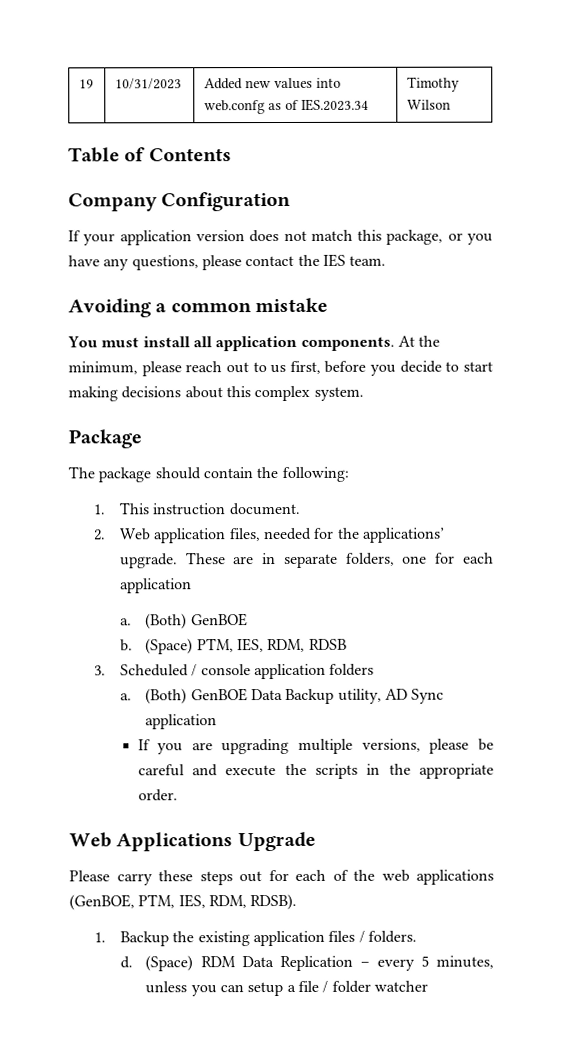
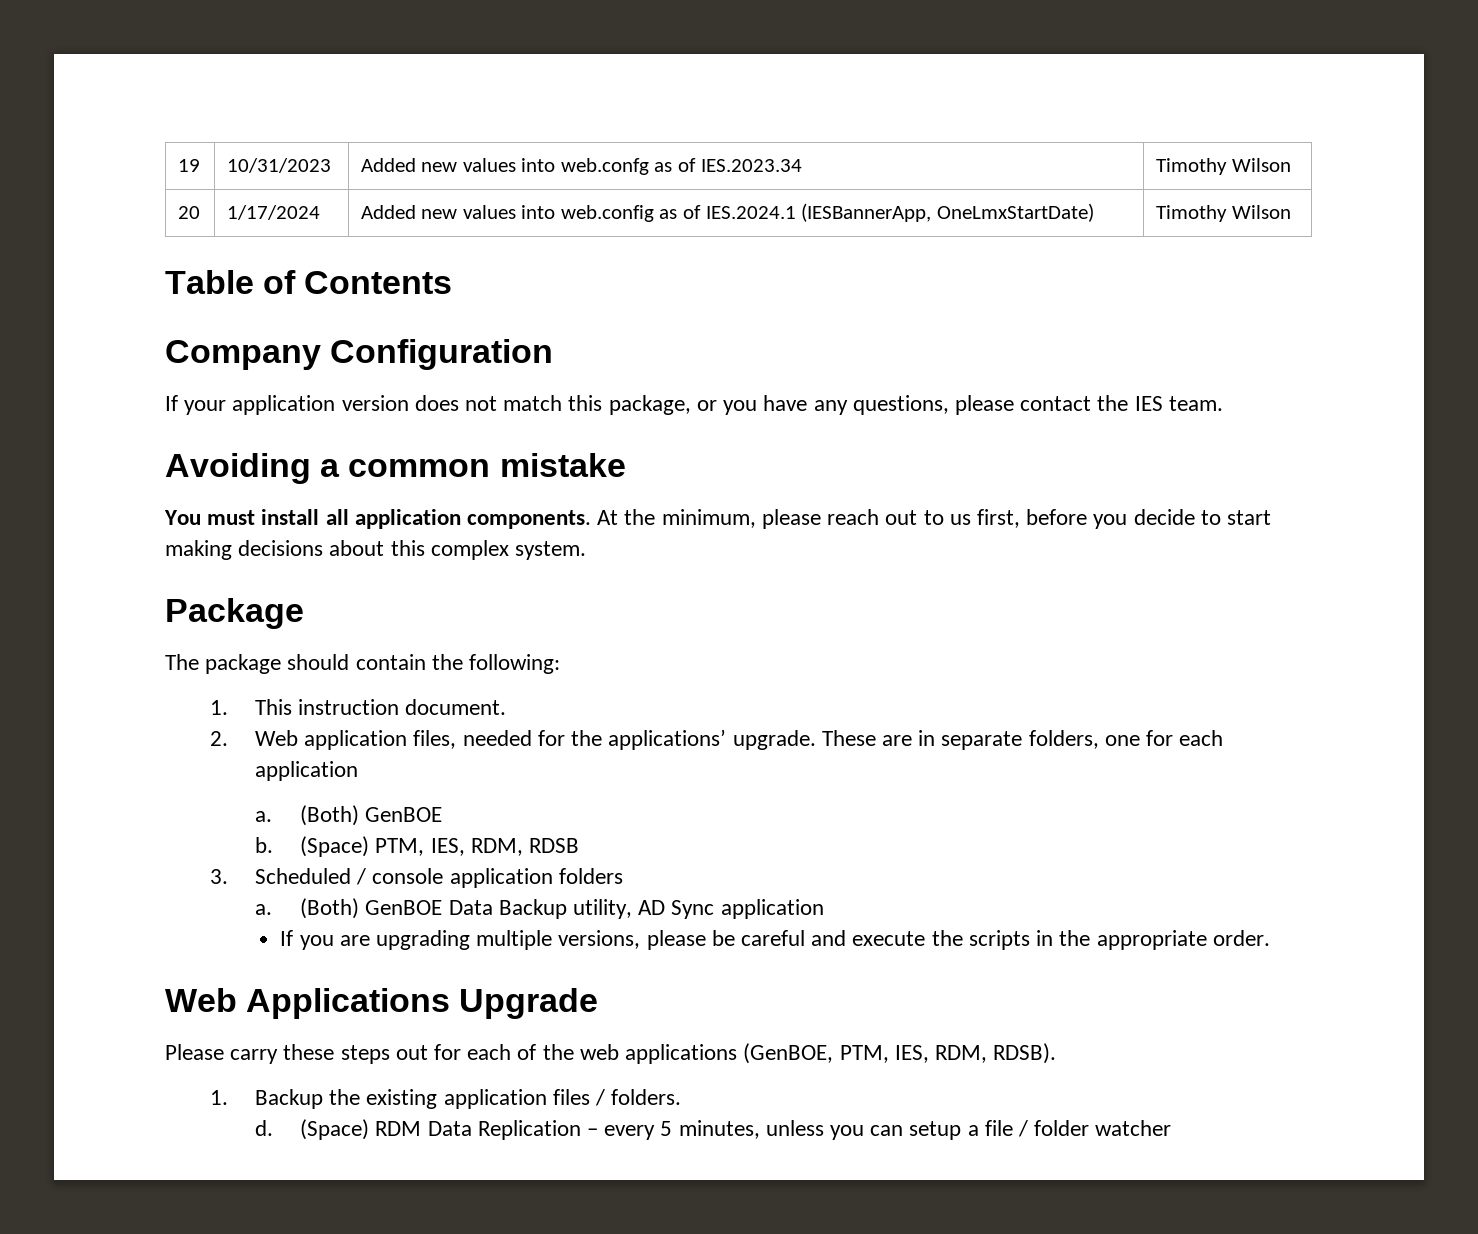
+ 20 | 1/17/2024 | Added new values into web.config as of IES.2024.1 (IESBannerApp, OneLmxStartDate) | Timothy Wilson

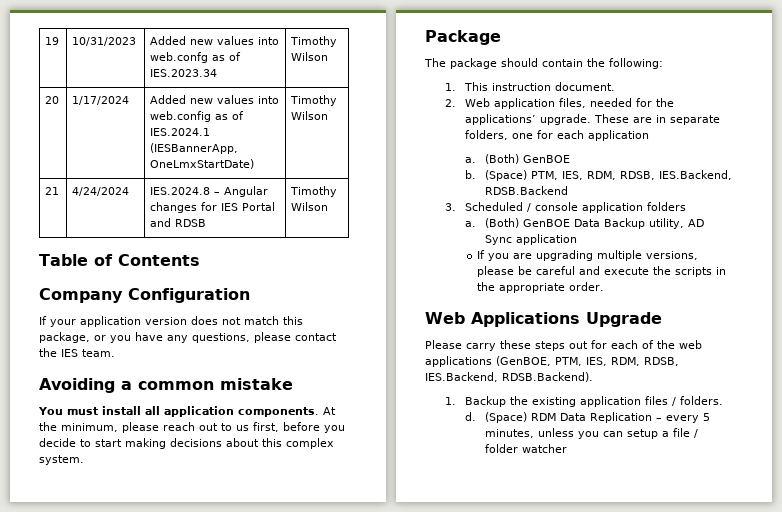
+ 21 | 4/24/2024 | IES.2024.8 – Angular changes for IES Portal and RDSB | Timothy Wilson
- (Space) PTM, IES, RDM, RDSB
+ (Space) PTM, IES, RDM, RDSB, IES.Backend, RDSB.Backend
- Please carry these steps out for each of the web applications (GenBOE, PTM, IES, RDM, RDSB).
+ Please carry these steps out for each of the web applications (GenBOE, PTM, IES, RDM, RDSB, IES.Backend, RDSB.Backend).

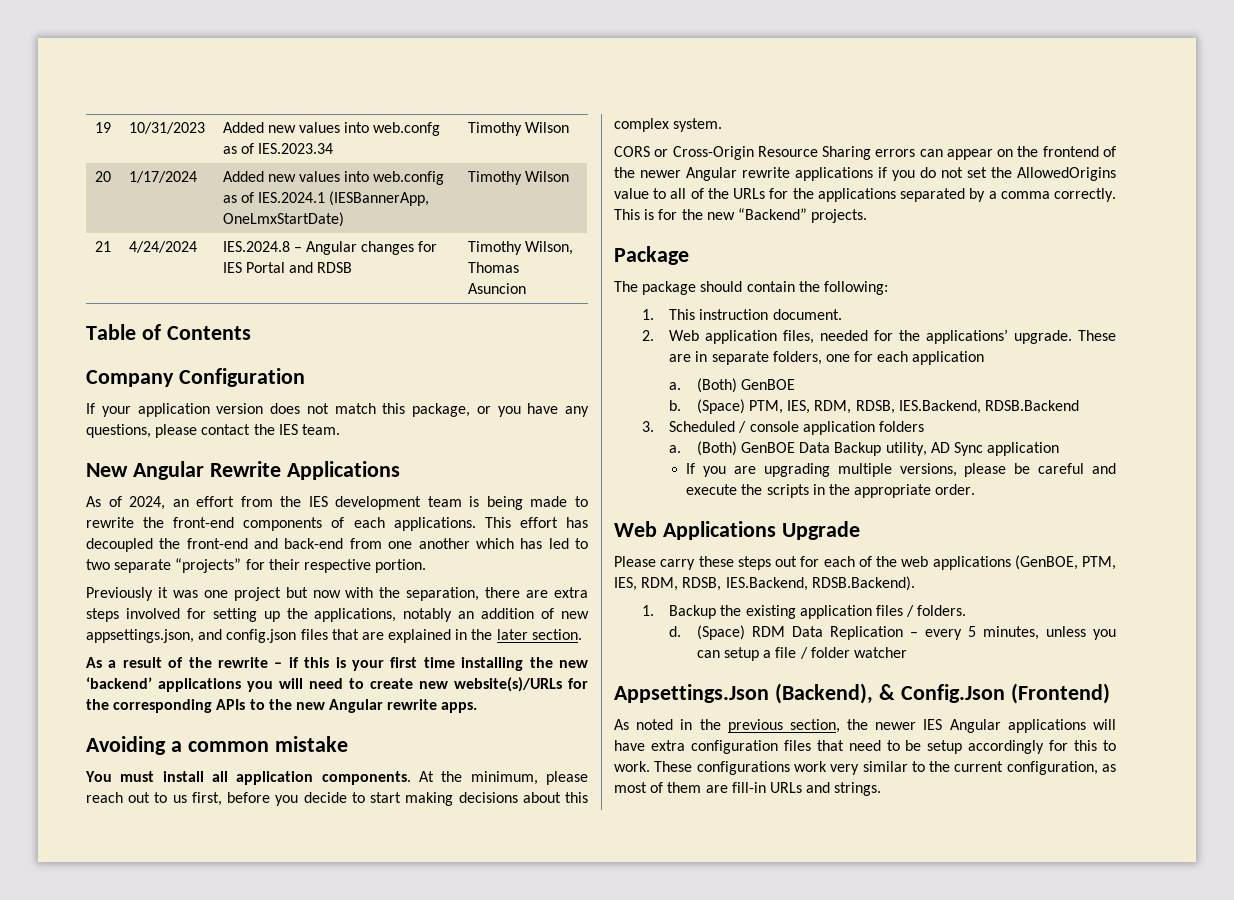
- 21 | 4/24/2024 | IES.2024.8 – Angular changes for IES Portal and RDSB | Timothy Wilson
+ 21 | 4/24/2024 | IES.2024.8 – Angular changes for IES Portal and RDSB | Timothy Wilson, Thomas Asuncion
+ New Angular Rewrite Applications
+ As of 2024, an effort from the IES development team is being made to rewrite the front-end components of each applications. This effort has decoupled the front-end and back-end from one another which has led to two separate “projects” for their respective portion.
+ Previously it was one project but now with the separation, there are extra steps involved for setting up the applications, notably an addition of new appsettings.json, and config.json files that are explained in the later section.
+ As a result of the rewrite – if this is your first time installing the new ‘backend’ applications you will need to create new website(s)/URLs for the corresponding APIs to the new Angular rewrite apps.
+ CORS or Cross-Origin Resource Sharing errors can appear on the frontend of the newer Angular rewrite applications if you do not set the AllowedOrigins value to all of the URLs for the applications separated by a comma correctly. This is for the new “Backend” projects.
+ Appsettings.Json (Backend), & Config.Json (Frontend)
+ As noted in the previous section, the newer IES Angular applications will have extra configuration files that need to be setup accordingly for this to work. These configurations work very similar to the current configuration, as most of them are fill-in URLs and strings.

